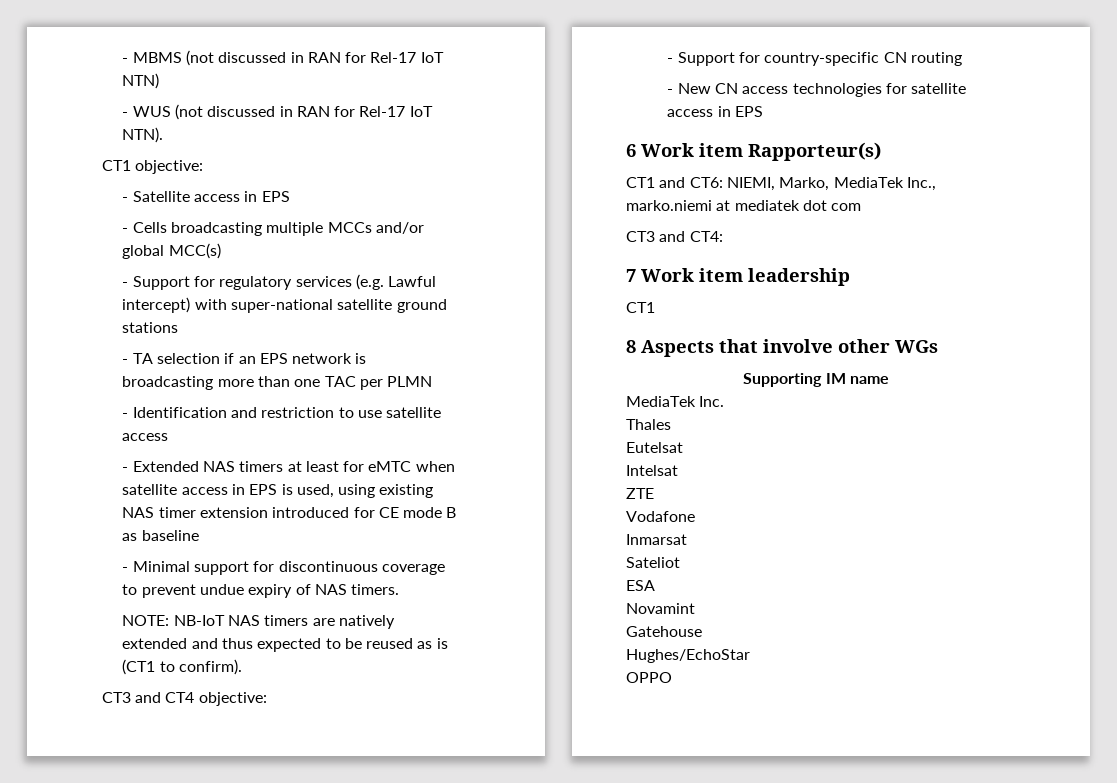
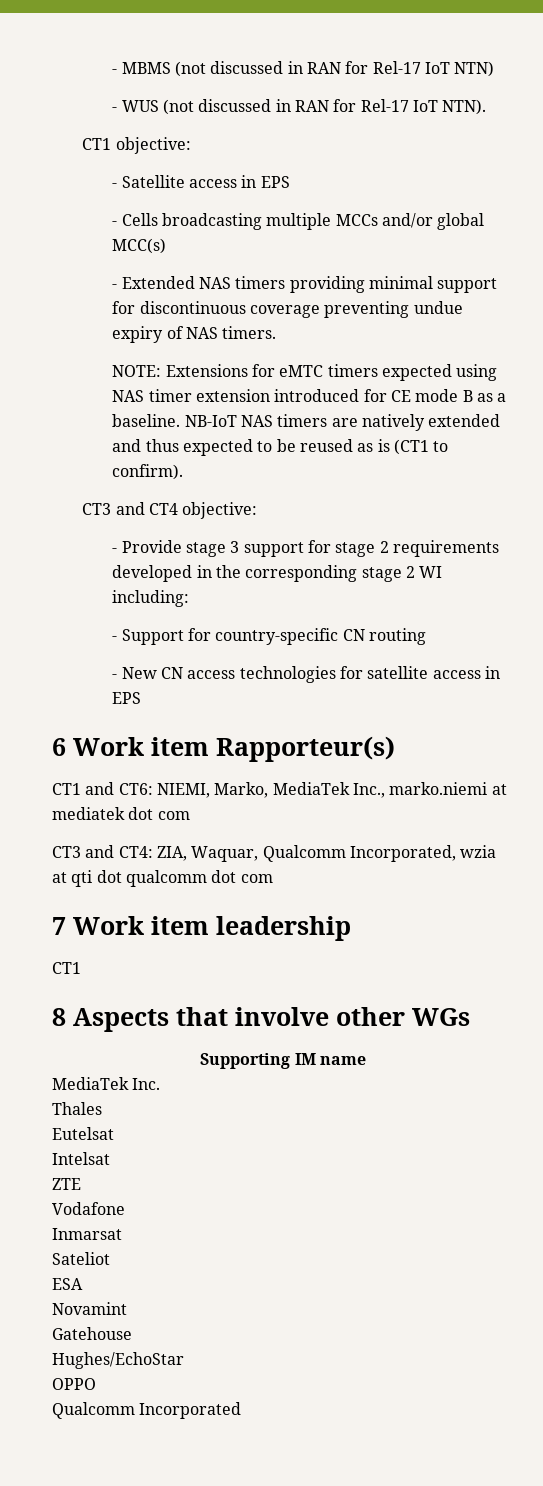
- - Support for regulatory services (e.g. Lawful intercept) with super-national satellite ground stations
- - TA selection if an EPS network is broadcasting more than one TAC per PLMN
- - Identification and restriction to use satellite access
- - Extended NAS timers at least for eMTC when satellite access in EPS is used, using existing NAS timer extension introduced for CE mode B as baseline
- - Minimal support for discontinuous coverage to prevent undue expiry of NAS timers.
- NOTE: NB-IoT NAS timers are natively extended and thus expected to be reused as is (CT1 to confirm).
+ - Extended NAS timers providing minimal support for discontinuous coverage preventing undue expiry of NAS timers.
+ NOTE: Extensions for eMTC timers expected using NAS timer extension introduced for CE mode B as a baseline. NB-IoT NAS timers are natively extended and thus expected to be reused as is (CT1 to confirm).
+ - Provide stage 3 support for stage 2 requirements developed in the corresponding stage 2 WI including:
- CT3 and CT4:
+ CT3 and CT4: ZIA, Waquar, Qualcomm Incorporated, wzia at qti dot qualcomm dot com
+ Qualcomm Incorporated

